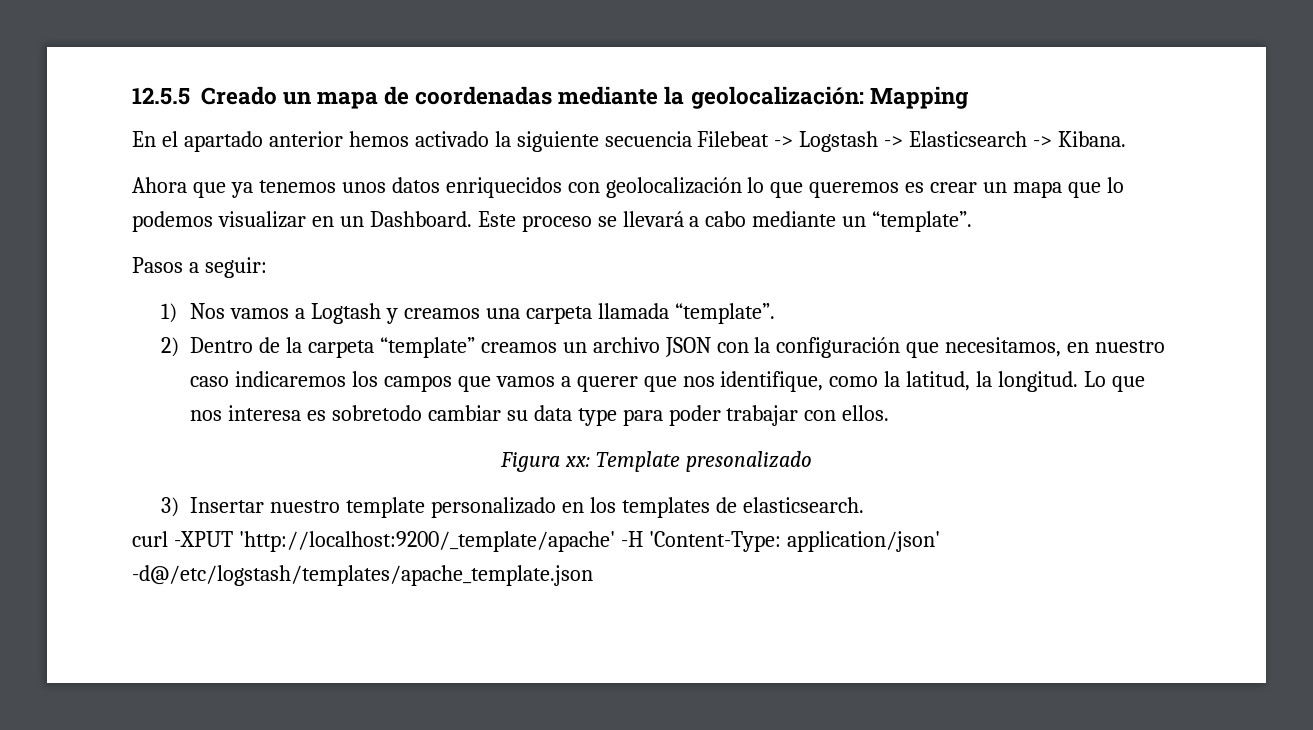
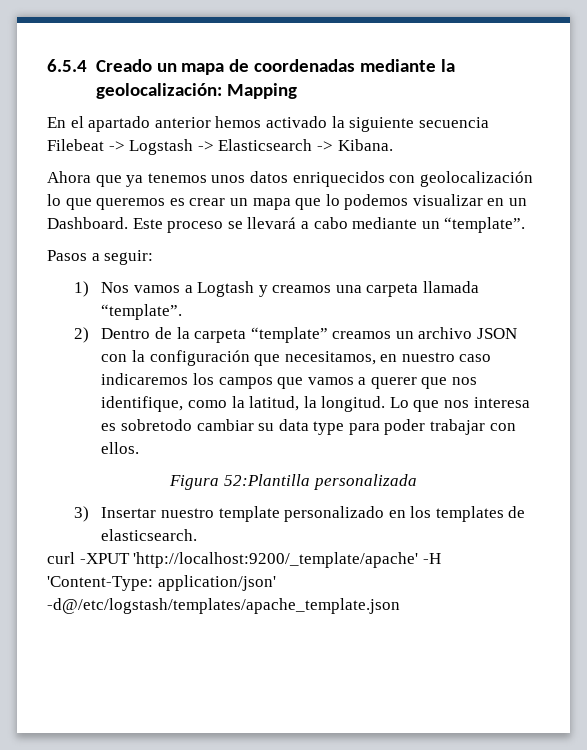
- 12.5.5 Creado un mapa de coordenadas mediante la geolocalización: Mapping
+ 6.5.4 Creado un mapa de coordenadas mediante la geolocalización: Mapping
- Figura xx: Template presonalizado
+ Figura 52:Plantilla personalizada

